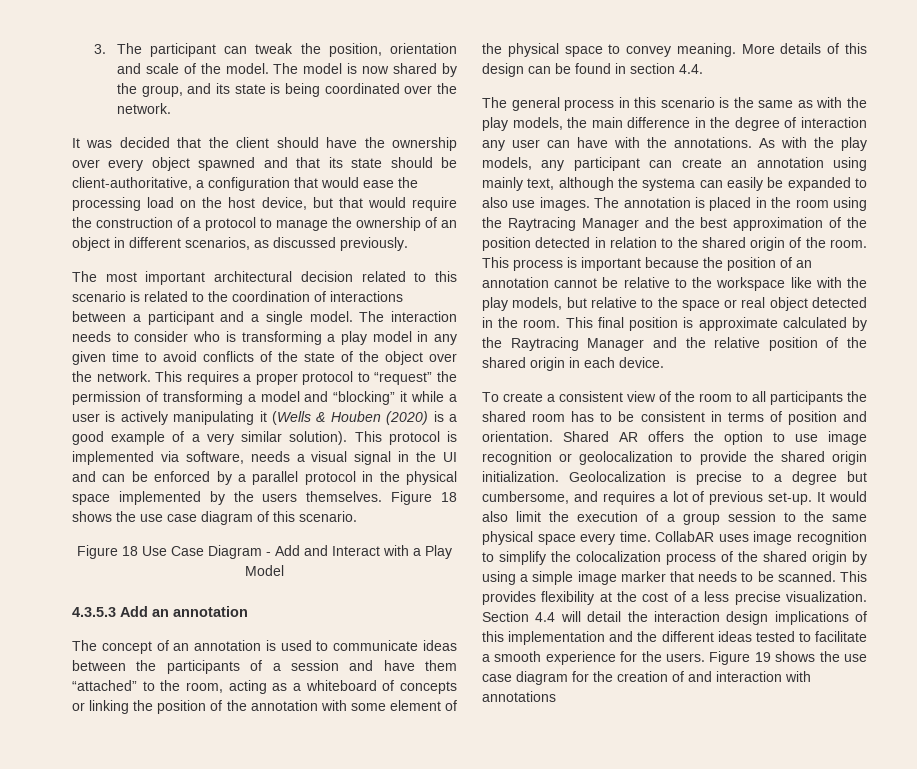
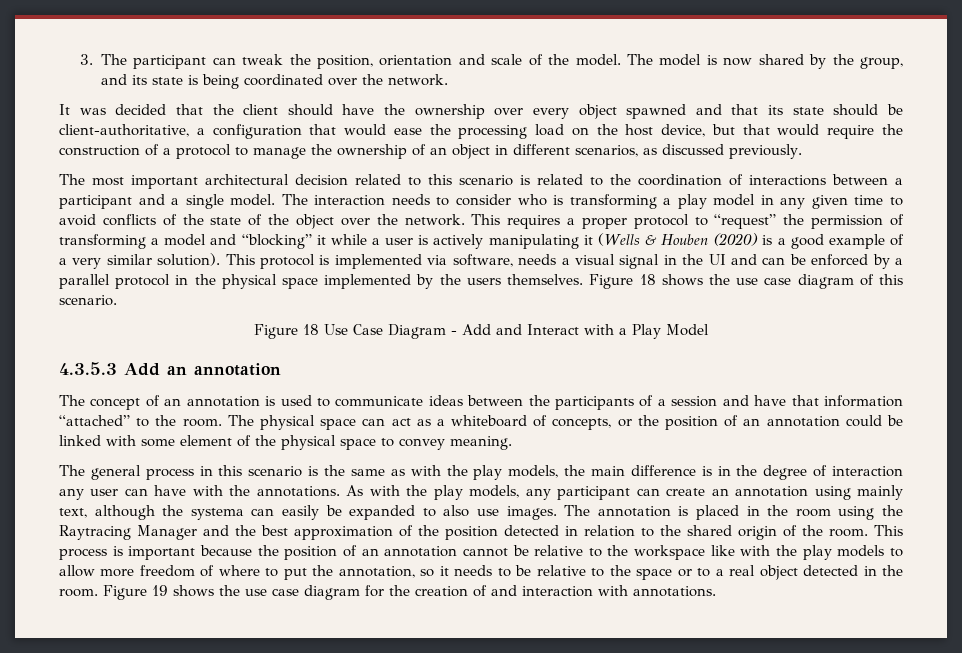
- The concept of an annotation is used to communicate ideas between the participants of a session and have them “attached” to the room, acting as a whiteboard of concepts or linking the position of the annotation with some element of the physical space to convey meaning. More details of this design can be found in section 4.4.
+ The concept of an annotation is used to communicate ideas between the participants of a session and have that information “attached” to the room. The physical space can act as a whiteboard of concepts, or the position of an annotation could be linked with some element of the physical space to convey meaning.
- The general process in this scenario is the same as with the play models, the main difference in the degree of interaction any user can have with the annotations.
+ The general process in this scenario is the same as with the play models, the main difference is in the degree of interaction any user can have with the annotations.
- This process is important because the position of an annotation cannot be relative to the workspace like with the play models, but relative to the space or real object detected in the room.
+ This process is important because the position of an annotation cannot be relative to the workspace like with the play models to allow more freedom of where to put the annotation, so it needs to be relative to the space or to a real object detected in the room.
- This final position is approximate calculated by the Raytracing Manager and the relative position of the shared origin in each device.
- To create a consistent view of the room to all participants the shared room has to be consistent in terms of position and orientation. Shared AR offers the option to use image recognition or geolocalization to provide the shared origin initialization. Geolocalization is precise to a degree but cumbersome, and requires a lot of previous set-up. It would also limit the execution of a group session to the same physical space every time. CollabAR uses image recognition to simplify the colocalization process of the shared origin by using a simple image marker that needs to be scanned. This provides flexibility at the cost of a less precise visualization. Section 4.4 will detail the interaction design implications of this implementation and the different ideas tested to facilitate a smooth experience for the users.
- Figure 19 shows the use case diagram for the creation of and interaction with annotations
+ Figure 19 shows the use case diagram for the creation of and interaction with annotations.

